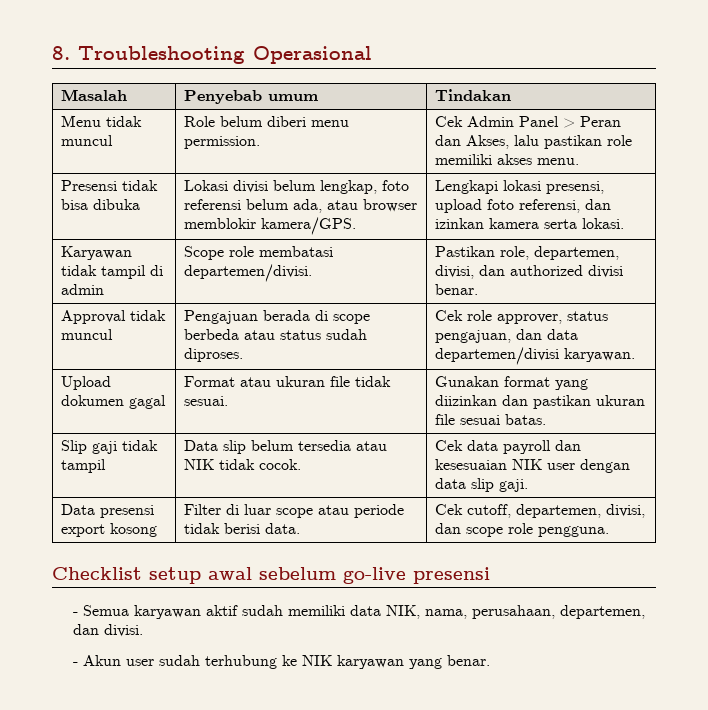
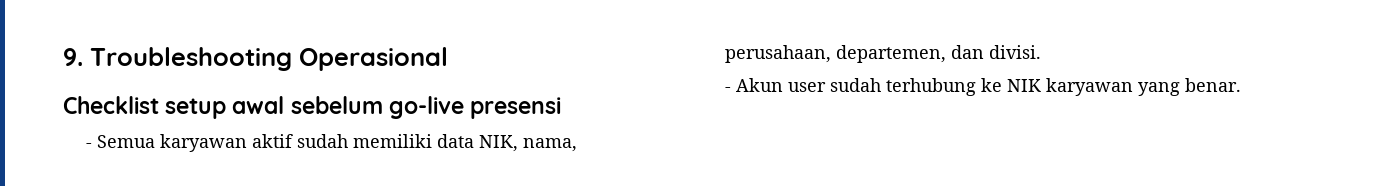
- 8. Troubleshooting Operasional
+ 9. Troubleshooting Operasional
- Masalah | Penyebab umum | Tindakan
- Menu tidak muncul | Role belum diberi menu permission. | Cek Admin Panel > Peran dan Akses, lalu pastikan role memiliki akses menu.
- Presensi tidak bisa dibuka | Lokasi divisi belum lengkap, foto referensi belum ada, atau browser memblokir kamera/GPS. | Lengkapi lokasi presensi, upload foto referensi, dan izinkan kamera serta lokasi.
- Karyawan tidak tampil di admin | Scope role membatasi departemen/divisi. | Pastikan role, departemen, divisi, dan authorized divisi benar.
- Approval tidak muncul | Pengajuan berada di scope berbeda atau status sudah diproses. | Cek role approver, status pengajuan, dan data departemen/divisi karyawan.
- Upload dokumen gagal | Format atau ukuran file tidak sesuai. | Gunakan format yang diizinkan dan pastikan ukuran file sesuai batas.
- Slip gaji tidak tampil | Data slip belum tersedia atau NIK tidak cocok. | Cek data payroll dan kesesuaian NIK user dengan data slip gaji.
- Data presensi export kosong | Filter di luar scope atau periode tidak berisi data. | Cek cutoff, departemen, divisi, dan scope role pengguna.

